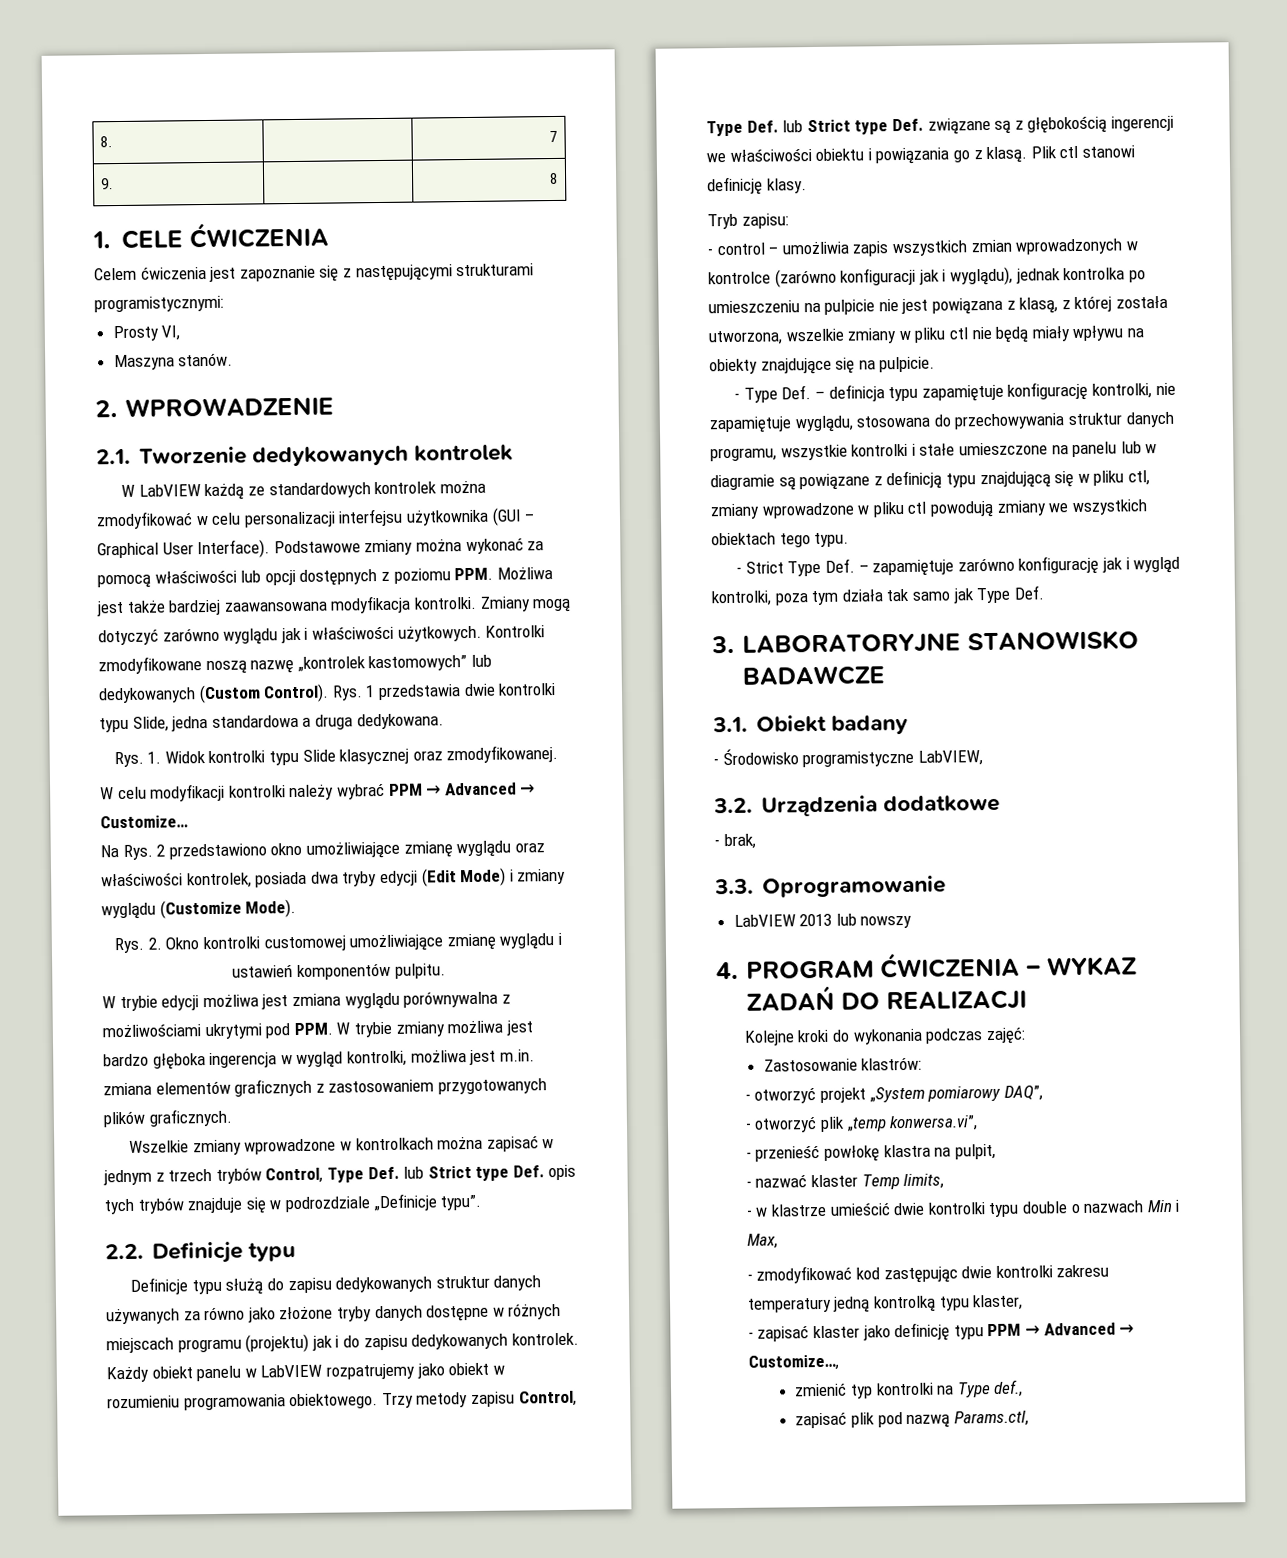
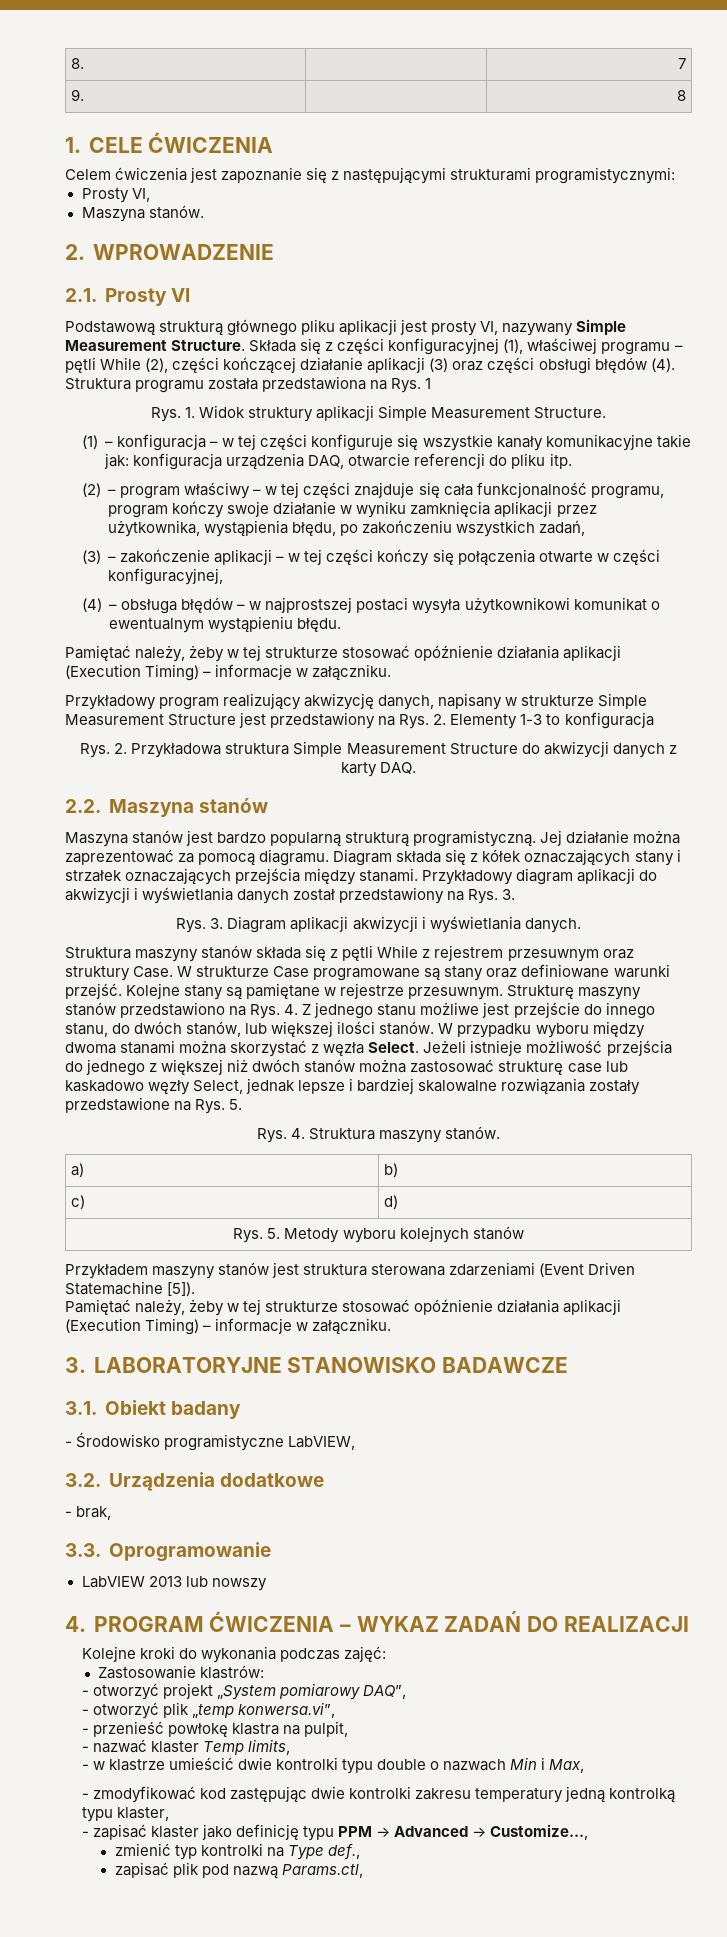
- 2.1. Tworzenie dedykowanych kontrolek
- W LabVIEW każdą ze standardowych kontrolek można zmodyfikować w celu personalizacji interfejsu użytkownika (GUI – Graphical User Interface). Podstawowe zmiany można wykonać za pomocą właściwości lub opcji dostępnych z poziomu PPM. Możliwa jest także bardziej zaawansowana modyfikacja kontrolki. Zmiany mogą dotyczyć zarówno wyglądu jak i właściwości użytkowych. Kontrolki zmodyfikowane noszą nazwę „kontrolek kastomowych” lub dedykowanych (Custom Control). Rys. 1 przedstawia dwie kontrolki typu Slide, jedna standardowa a druga dedykowana.
- Rys. 1. Widok kontrolki typu Slide klasycznej oraz zmodyfikowanej.
- W celu modyfikacji kontrolki należy wybrać PPM → Advanced → Customize…
- Na Rys. 2 przedstawiono okno umożliwiające zmianę wyglądu oraz właściwości kontrolek, posiada dwa tryby edycji (Edit Mode) i zmiany wyglądu (Customize Mode).
- Rys. 2. Okno kontrolki customowej umożliwiające zmianę wyglądu i ustawień komponentów pulpitu.
- W trybie edycji możliwa jest zmiana wyglądu porównywalna z możliwościami ukrytymi pod PPM. W trybie zmiany możliwa jest bardzo głęboka ingerencja w wygląd kontrolki, możliwa jest m.in. zmiana elementów graficznych z zastosowaniem przygotowanych plików graficznych.
- Wszelkie zmiany wprowadzone w kontrolkach można zapisać w jednym z trzech trybów Control, Type Def. lub Strict type Def. opis tych trybów znajduje się w podrozdziale „Definicje typu”.
- 2.2. Definicje typu
- Definicje typu służą do zapisu dedykowanych struktur danych używanych za równo jako złożone tryby danych dostępne w różnych miejscach programu (projektu) jak i do zapisu dedykowanych kontrolek. Każdy obiekt panelu w LabVIEW rozpatrujemy jako obiekt w rozumieniu programowania obiektowego. Trzy metody zapisu Control, Type Def. lub Strict type Def. związane są z głębokością ingerencji we właściwości obiektu i powiązania go z klasą. Plik ctl stanowi definicję klasy.
- Tryb zapisu:
- - control – umożliwia zapis wszystkich zmian wprowadzonych w kontrolce (zarówno konfiguracji jak i wyglądu), jednak kontrolka po umieszczeniu na pulpicie nie jest powiązana z klasą, z której została utworzona, wszelkie zmiany w pliku ctl nie będą miały wpływu na obiekty znajdujące się na pulpicie.
- - Type Def. – definicja typu zapamiętuje konfigurację kontrolki, nie zapamiętuje wyglądu, stosowana do przechowywania struktur danych programu, wszystkie kontrolki i stałe umieszczone na panelu lub w diagramie są powiązane z definicją typu znajdującą się w pliku ctl, zmiany wprowadzone w pliku ctl powodują zmiany we wszystkich obiektach tego typu.
- - Strict Type Def. – zapamiętuje zarówno konfigurację jak i wygląd kontrolki, poza tym działa tak samo jak Type Def.
+ 2.1. Prosty VI
+ Podstawową strukturą głównego pliku aplikacji jest prosty VI, nazywany Simple Measurement Structure. Składa się z części konfiguracyjnej (1), właściwej programu – pętli While (2), części kończącej działanie aplikacji (3) oraz części obsługi błędów (4). Struktura programu została przedstawiona na Rys. 1
+ Rys. 1. Widok struktury aplikacji Simple Measurement Structure.
+ (1) – konfiguracja – w tej części konfiguruje się wszystkie kanały komunikacyjne takie jak: konfiguracja urządzenia DAQ, otwarcie referencji do pliku itp.
+ (2) – program właściwy – w tej części znajduje się cała funkcjonalność programu, program kończy swoje działanie w wyniku zamknięcia aplikacji przez użytkownika, wystąpienia błędu, po zakończeniu wszystkich zadań,
+ (3) – zakończenie aplikacji – w tej części kończy się połączenia otwarte w części konfiguracyjnej,
+ (4) – obsługa błędów – w najprostszej postaci wysyła użytkownikowi komunikat o ewentualnym wystąpieniu błędu.
+ Pamiętać należy, żeby w tej strukturze stosować opóźnienie działania aplikacji (Execution Timing) – informacje w załączniku.
+ Przykładowy program realizujący akwizycję danych, napisany w strukturze Simple Measurement Structure jest przedstawiony na Rys. 2. Elementy 1-3 to konfiguracja
+ Rys. 2. Przykładowa struktura Simple Measurement Structure do akwizycji danych z karty DAQ.
+ 2.2. Maszyna stanów
+ Maszyna stanów jest bardzo popularną strukturą programistyczną. Jej działanie można zaprezentować za pomocą diagramu. Diagram składa się z kółek oznaczających stany i strzałek oznaczających przejścia między stanami. Przykładowy diagram aplikacji do akwizycji i wyświetlania danych został przedstawiony na Rys. 3.
+ Rys. 3. Diagram aplikacji akwizycji i wyświetlania danych.
+ Struktura maszyny stanów składa się z pętli While z rejestrem przesuwnym oraz struktury Case. W strukturze Case programowane są stany oraz definiowane warunki przejść. Kolejne stany są pamiętane w rejestrze przesuwnym. Strukturę maszyny stanów przedstawiono na Rys. 4. Z jednego stanu możliwe jest przejście do innego stanu, do dwóch stanów, lub większej ilości stanów. W przypadku wyboru między dwoma stanami można skorzystać z węzła Select. Jeżeli istnieje możliwość przejścia do jednego z większej niż dwóch stanów można zastosować strukturę case lub kaskadowo węzły Select, jednak lepsze i bardziej skalowalne rozwiązania zostały przedstawione na Rys. 5.
+ Rys. 4. Struktura maszyny stanów.
+ a) | b)
+ c) | d)
+ Rys. 5. Metody wyboru kolejnych stanów
+ Przykładem maszyny stanów jest struktura sterowana zdarzeniami (Event Driven Statemachine [5]).
+ Pamiętać należy, żeby w tej strukturze stosować opóźnienie działania aplikacji (Execution Timing) – informacje w załączniku.

